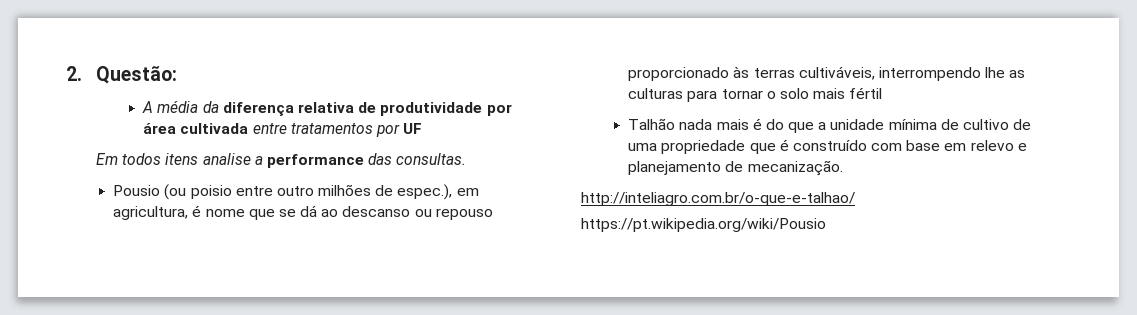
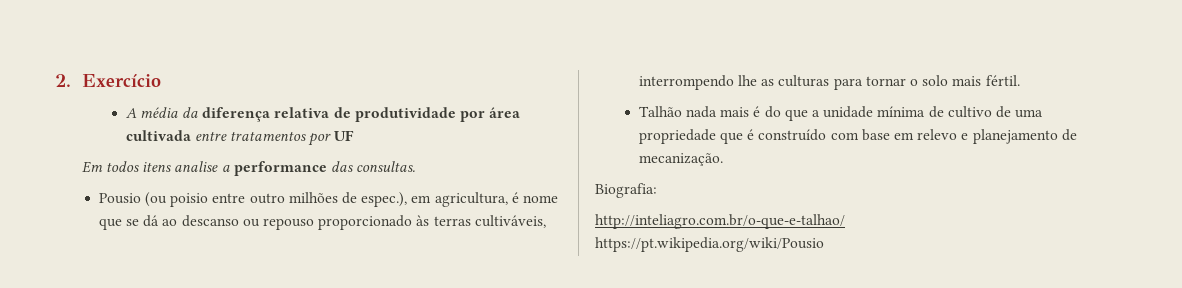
- 2. Questão:
+ 2. Exercício
- Pousio (ou poisio entre outro milhões de espec.), em agricultura, é nome que se dá ao descanso ou repouso proporcionado às terras cultiváveis, interrompendo lhe as culturas para tornar o solo mais fértil
+ Pousio (ou poisio entre outro milhões de espec.), em agricultura, é nome que se dá ao descanso ou repouso proporcionado às terras cultiváveis, interrompendo lhe as culturas para tornar o solo mais fértil.
+ Biografia:

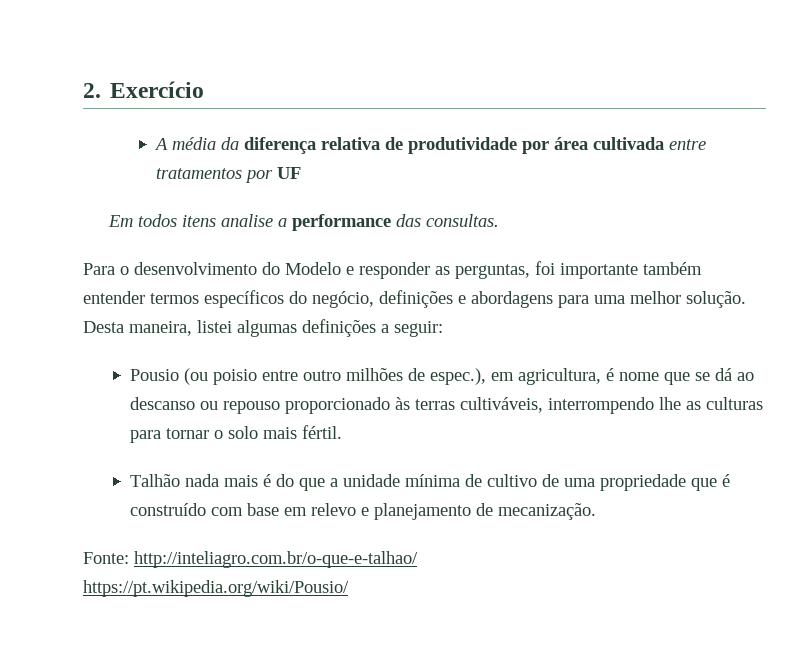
+ Para o desenvolvimento do Modelo e responder as perguntas, foi importante também entender termos específicos do negócio, definições e abordagens para uma melhor solução. Desta maneira, listei algumas definições a seguir:
- Biografia:
- http://inteliagro.com.br/o-que-e-talhao/
+ Fonte: http://inteliagro.com.br/o-que-e-talhao/
- https://pt.wikipedia.org/wiki/Pousio
+ https://pt.wikipedia.org/wiki/Pousio/

